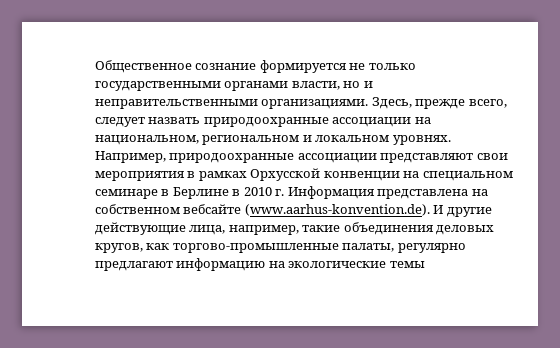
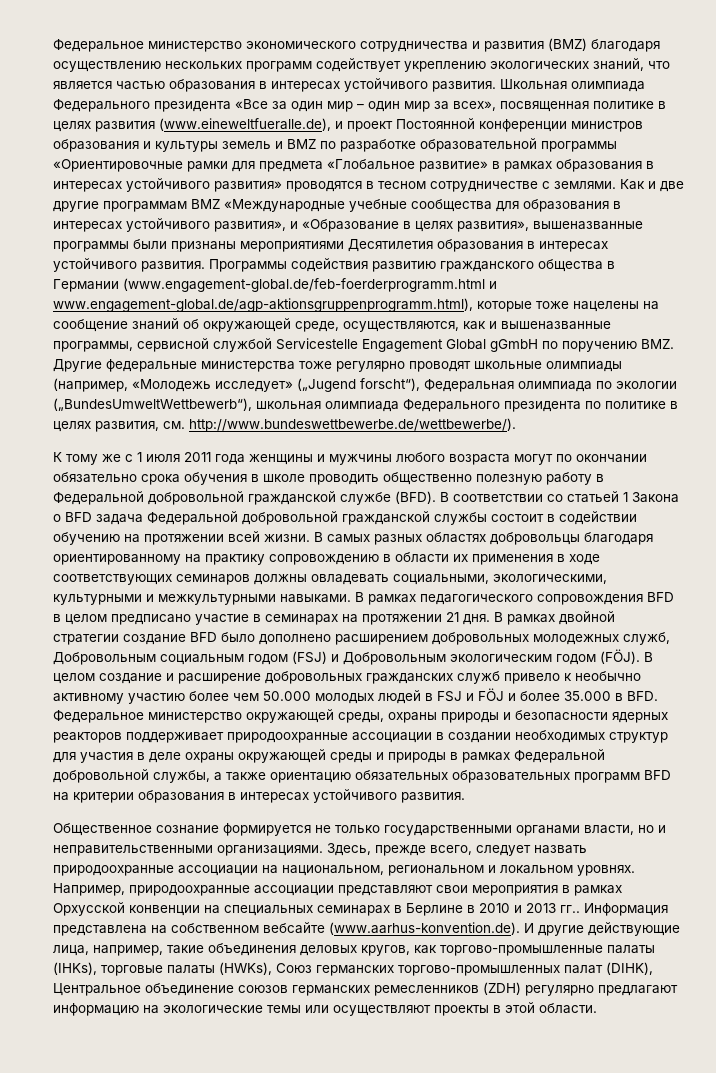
+ Федеральное министерство экономического сотрудничества и развития (BMZ) благодаря осуществлению нескольких программ содействует укреплению экологических знаний, что является частью образования в интересах устойчивого развития. Школьная олимпиада Федерального президента «Все за один мир – один мир за всех», посвященная политике в целях развития (www.eineweltfueralle.de), и проект Постоянной конференции министров образования и культуры земель и BMZ по разработке образовательной программы «Ориентировочные рамки для предмета «Глобальное развитие» в рамках образования в интересах устойчивого развития» проводятся в тесном сотрудничестве с землями. Как и две другие программам BMZ «Международные учебные сообщества для образования в интересах устойчивого развития», и «Образование в целях развития», вышеназванные программы были признаны мероприятиями Десятилетия образования в интересах устойчивого развития. Программы содействия развитию гражданского общества в Германии (www.engagement-global.de/feb-foerderprogramm.html и www.engagement-global.de/agp-aktionsgruppenprogramm.html), которые тоже нацелены на сообщение знаний об окружающей среде, осуществляются, как и вышеназванные программы, сервисной службой Servicestelle Engagement Global gGmbH по поручению BMZ. Другие федеральные министерства тоже регулярно проводят школьные олимпиады (например, «Молодежь исследует» („Jugend forscht“), Федеральная олимпиада по экологии („BundesUmweltWettbewerb“), школьная олимпиада Федерального президента по политике в целях развития, см. http://www.bundeswettbewerbe.de/wettbewerbe/).
+ К тому же с 1 июля 2011 года женщины и мужчины любого возраста могут по окончании обязательно срока обучения в школе проводить общественно полезную работу в Федеральной добровольной гражданской службе (BFD). В соответствии со статьей 1 Закона о BFD задача Федеральной добровольной гражданской службы состоит в содействии обучению на протяжении всей жизни. В самых разных областях добровольцы благодаря ориентированному на практику сопровождению в области их применения в ходе соответствующих семинаров должны овладевать социальными, экологическими, культурными и межкультурными навыками. В рамках педагогического сопровождения BFD в целом предписано участие в семинарах на протяжении 21 дня. В рамках двойной стратегии создание BFD было дополнено расширением добровольных молодежных служб, Добровольным социальным годом (FSJ) и Добровольным экологическим годом (FÖJ). В целом создание и расширение добровольных гражданских служб привело к необычно активному участию более чем 50.000 молодых людей в FSJ и FÖJ и более 35.000 в BFD. Федеральное министерство окружающей среды, охраны природы и безопасности ядерных реакторов поддерживает природоохранные ассоциации в создании необходимых структур для участия в деле охраны окружающей среды и природы в рамках Федеральной добровольной службы, а также ориентацию обязательных образовательных программ BFD на критерии образования в интересах устойчивого развития.
- Например, природоохранные ассоциации представляют свои мероприятия в рамках Орхусской конвенции на специальном семинаре в Берлине в 2010 г. Информация представлена на собственном вебсайте (www.aarhus-konvention.de). И другие действующие лица, например, такие объединения деловых кругов, как торгово-промышленные палаты, регулярно предлагают информацию на экологические темы
+ Например, природоохранные ассоциации представляют свои мероприятия в рамках Орхусской конвенции на специальных семинарах в Берлине в 2010 и 2013 гг.. Информация представлена на собственном вебсайте (www.aarhus-konvention.de). И другие действующие лица, например, такие объединения деловых кругов, как торгово-промышленные палаты (IHKs), торговые палаты (HWKs), Союз германских торгово-промышленных палат (DIHK), Центральное объединение союзов германских ремесленников (ZDH) регулярно предлагают информацию на экологические темы или осуществляют проекты в этой области.

